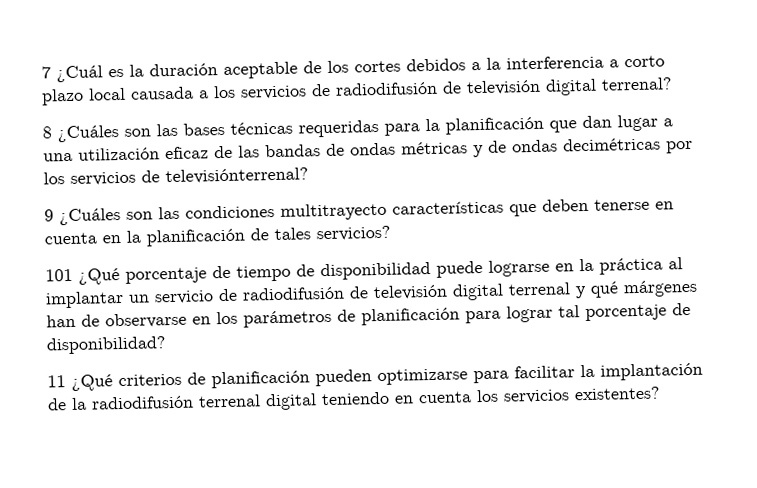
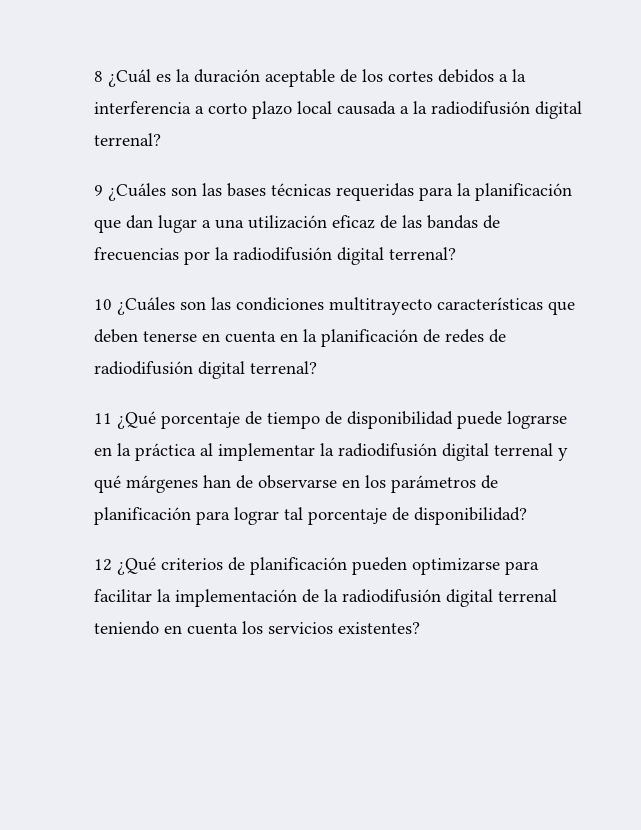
- 7 ¿Cuál es la duración aceptable de los cortes debidos a la interferencia a corto plazo local causada a los servicios de radiodifusión de televisión digital terrenal?
- 8 ¿Cuáles son las bases técnicas requeridas para la planificación que dan lugar a una utilización eficaz de las bandas de ondas métricas y de ondas decimétricas por los servicios de televisiónterrenal?
- 9 ¿Cuáles son las condiciones multitrayecto características que deben tenerse en cuenta en la planificación de tales servicios?
- 101 ¿Qué porcentaje de tiempo de disponibilidad puede lograrse en la práctica al implantar un servicio de radiodifusión de televisión digital terrenal y qué márgenes han de observarse en los parámetros de planificación para lograr tal porcentaje de disponibilidad?
+ 8 ¿Cuál es la duración aceptable de los cortes debidos a la interferencia a corto plazo local causada a la radiodifusión digital terrenal?
+ 9 ¿Cuáles son las bases técnicas requeridas para la planificación que dan lugar a una utilización eficaz de las bandas de frecuencias por la radiodifusión digital terrenal?
+ 10 ¿Cuáles son las condiciones multitrayecto características que deben tenerse en cuenta en la planificación de redes de radiodifusión digital terrenal?
+ 11 ¿Qué porcentaje de tiempo de disponibilidad puede lograrse en la práctica al implementar la radiodifusión digital terrenal y qué márgenes han de observarse en los parámetros de planificación para lograr tal porcentaje de disponibilidad?
- 11 ¿Qué criterios de planificación pueden optimizarse para facilitar la implantación de la radiodifusión terrenal digital teniendo en cuenta los servicios existentes?
+ 12 ¿Qué criterios de planificación pueden optimizarse para facilitar la implementación de la radiodifusión digital terrenal teniendo en cuenta los servicios existentes?

